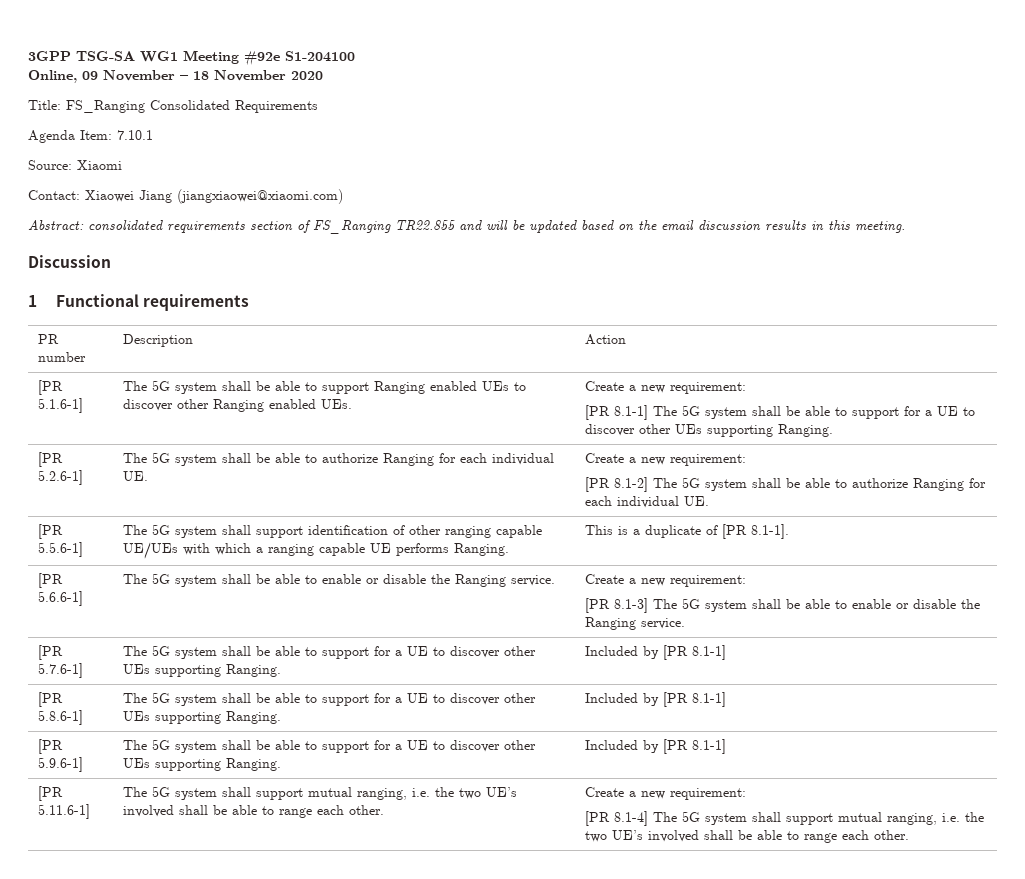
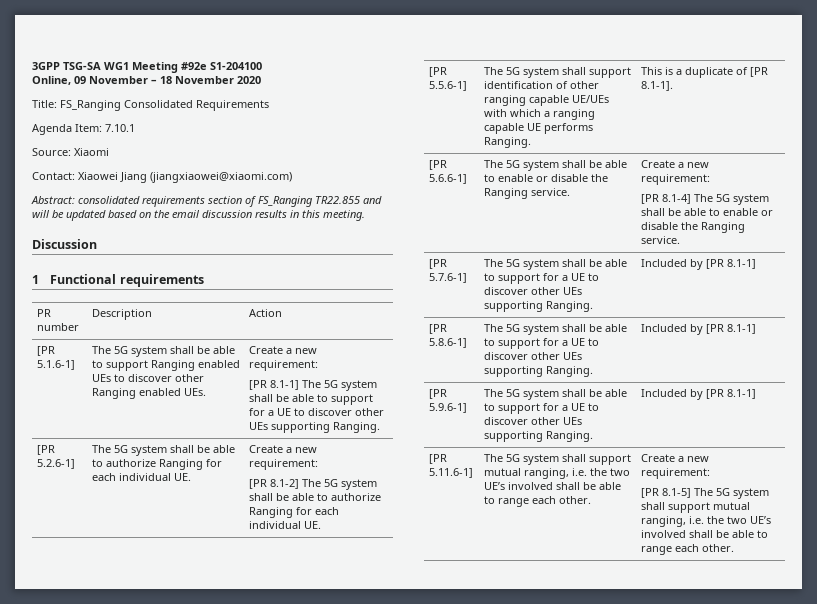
  [PR 5.6.6-1] | The 5G system shall be able to enable or disable the Ranging service. | Create a new requirement:
- [PR 8.1-3] The 5G system shall be able to enable or disable the Ranging service.
+ [PR 8.1-4] The 5G system shall be able to enable or disable the Ranging service.
- [PR 8.1-4] The 5G system shall support mutual ranging, i.e. the two UE’s involved shall be able to range each other.
+ [PR 8.1-5] The 5G system shall support mutual ranging, i.e. the two UE’s involved shall be able to range each other.

